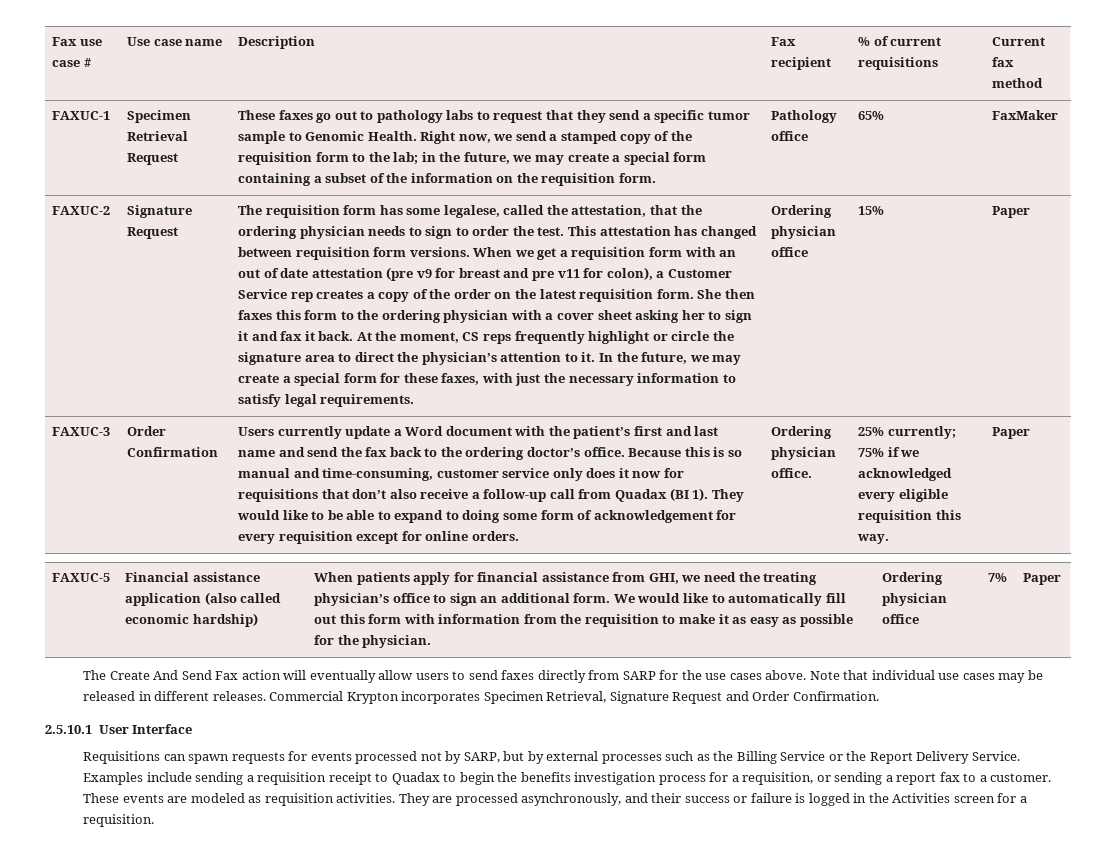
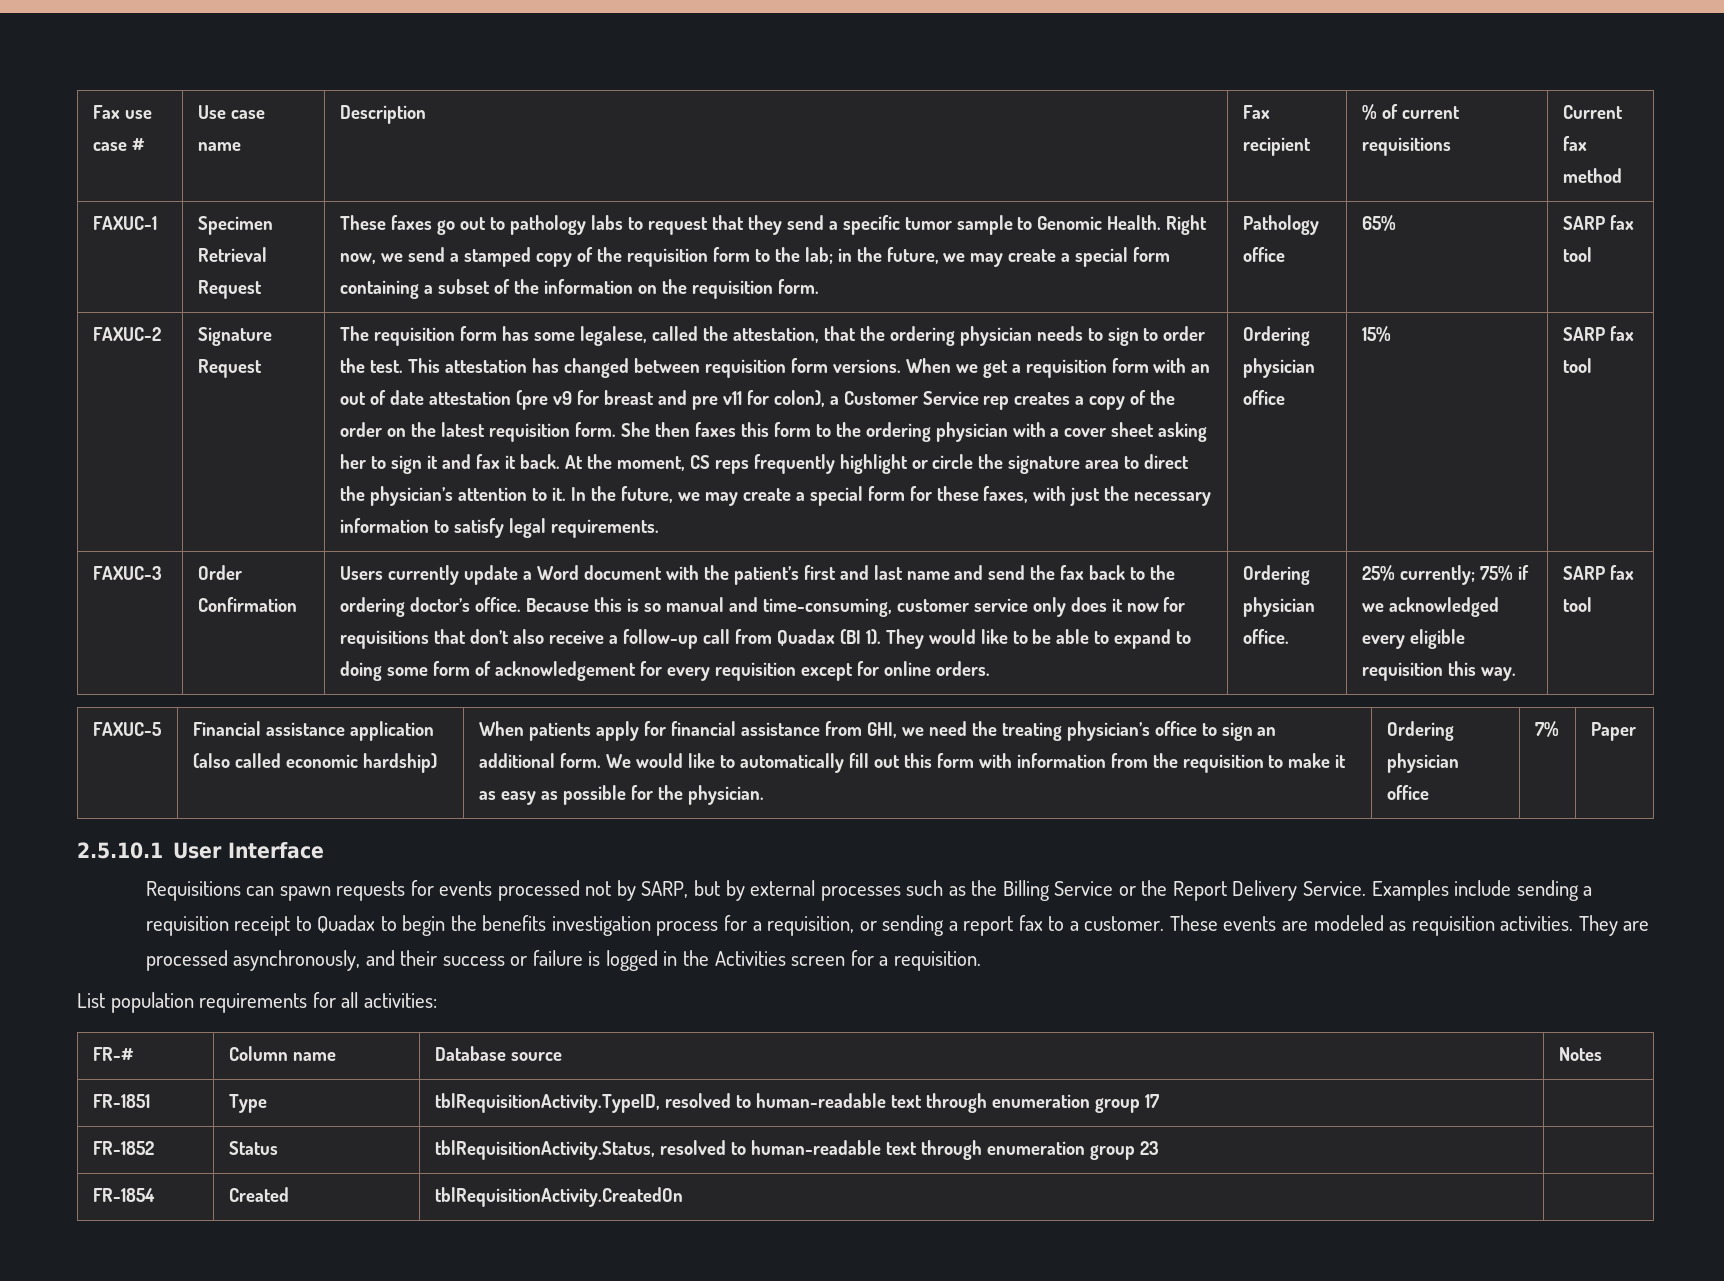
- 65% | FaxMaker
+ 65% | SARP fax tool
- 15% | Paper
+ 15% | SARP fax tool
- 25% currently; 75% if we acknowledged every eligible requisition this way. | Paper
+ 25% currently; 75% if we acknowledged every eligible requisition this way. | SARP fax tool
- The Create And Send Fax action will eventually allow users to send faxes directly from SARP for the use cases above. Note that individual use cases may be released in different releases. Commercial Krypton incorporates Specimen Retrieval, Signature Request and Order Confirmation.
+ List population requirements for all activities:
+ FR-# | Column name | Database source | Notes
+ FR-1851 | Type | tblRequisitionActivity.TypeID, resolved to human-readable text through enumeration group 17 |
+ FR-1852 | Status | tblRequisitionActivity.Status, resolved to human-readable text through enumeration group 23 |
+ FR-1854 | Created | tblRequisitionActivity.CreatedOn |

